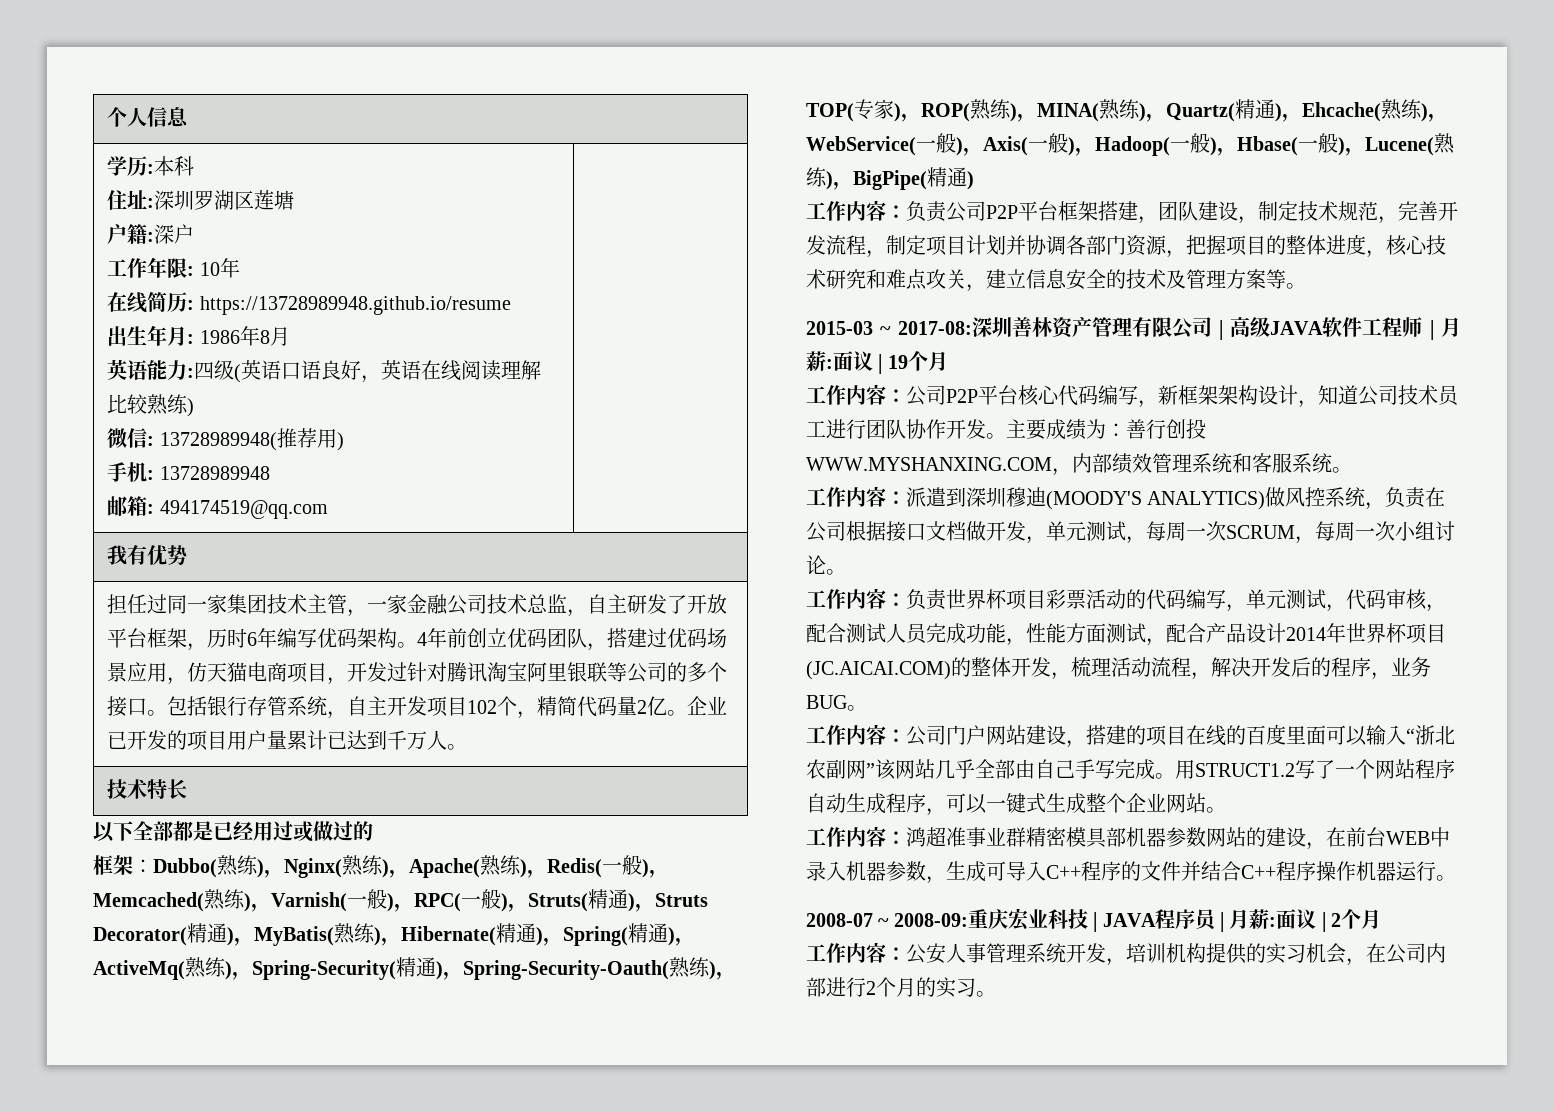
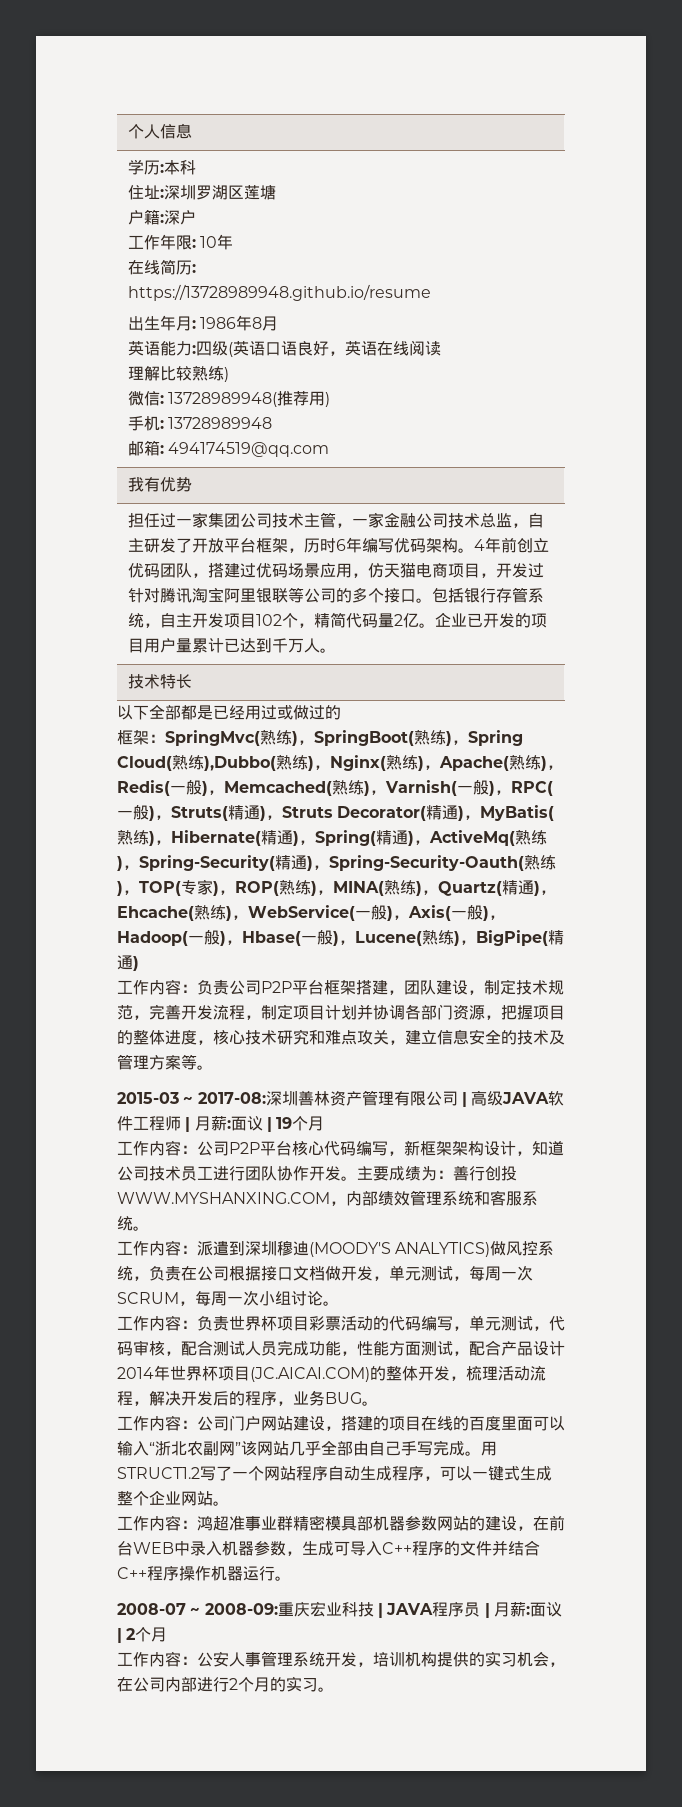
- 担任过同一家集团技术主管，一家金融公司技术总监，自主研发了开放平台框架，历时6年编写优码架构。
+ 担任过一家集团公司技术主管，一家金融公司技术总监，自主研发了开放平台框架，历时6年编写优码架构。
- Dubbo(熟练)，Nginx(熟练)，Apache(熟练)，Redis(一般)，Memcached(熟练)，Varnish(一般)，RPC(一般)，Struts(精通)，Struts Decorator(精通)，MyBatis(熟练)，Hibernate(精通)，Spring(精通)，ActiveMq(熟练)，Spring-Security(精通)，Spring-Security-Oauth(熟练)，TOP(专家)，ROP(熟练)，MINA(熟练)，Quartz(精通)，Ehcache(熟练)，WebService(一般)，Axis(一般)，Hadoop(一般)，Hbase(一般)，Lucene(熟练)，BigPipe(精通)
+ SpringMvc(熟练)，SpringBoot(熟练)，Spring Cloud(熟练),Dubbo(熟练)，Nginx(熟练)，Apache(熟练)，Redis(一般)，Memcached(熟练)，Varnish(一般)，RPC(一般)，Struts(精通)，Struts Decorator(精通)，MyBatis(熟练)，Hibernate(精通)，Spring(精通)，ActiveMq(熟练)，Spring-Security(精通)，Spring-Security-Oauth(熟练)，TOP(专家)，ROP(熟练)，MINA(熟练)，Quartz(精通)，Ehcache(熟练)，WebService(一般)，Axis(一般)，Hadoop(一般)，Hbase(一般)，Lucene(熟练)，BigPipe(精通)

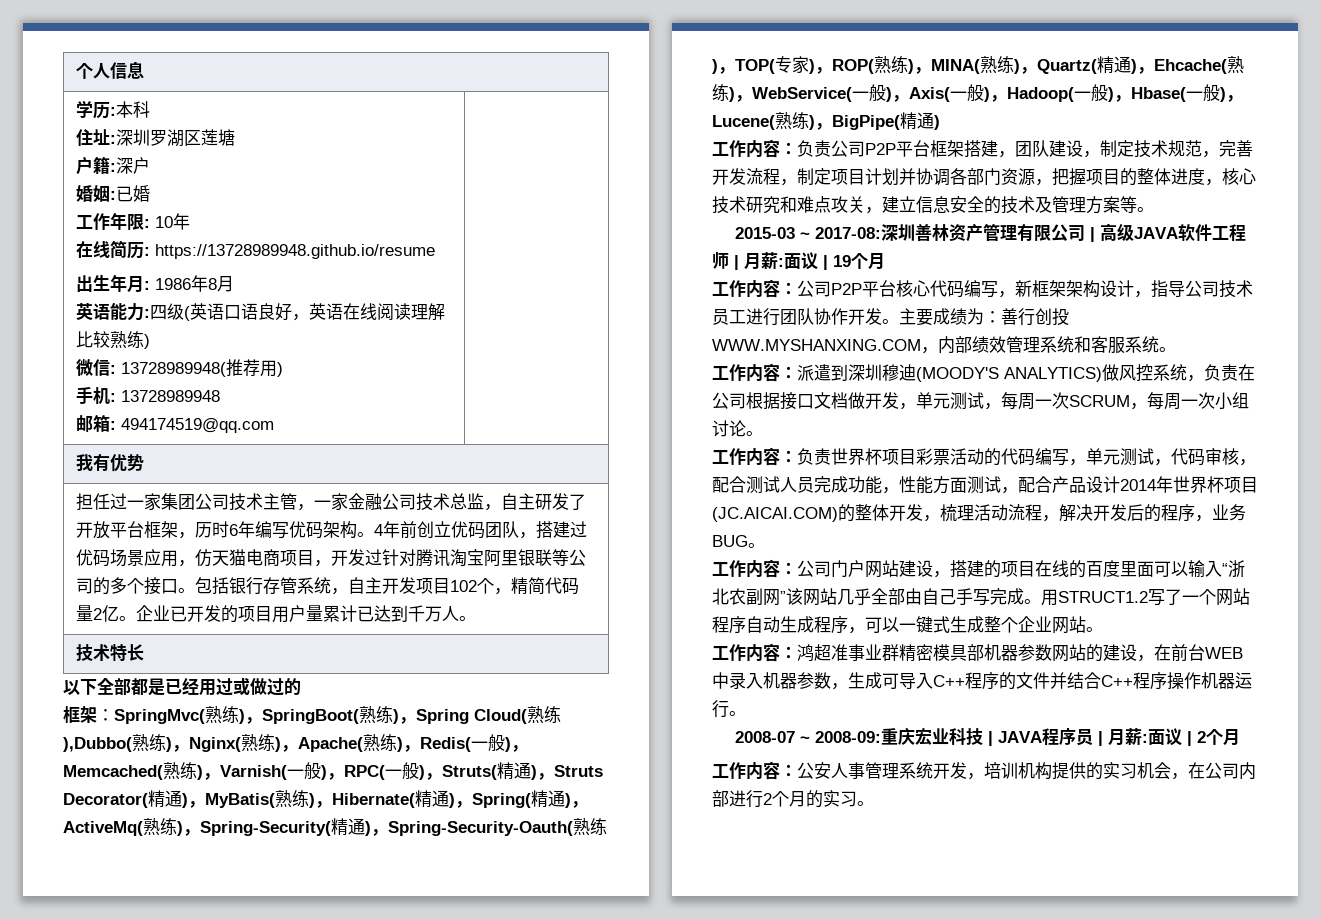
+ 婚姻:已婚
- 工作内容：公司P2P平台核心代码编写，新框架架构设计，知道公司技术员工进行团队协作开发。
+ 工作内容：公司P2P平台核心代码编写，新框架架构设计，指导公司技术员工进行团队协作开发。

